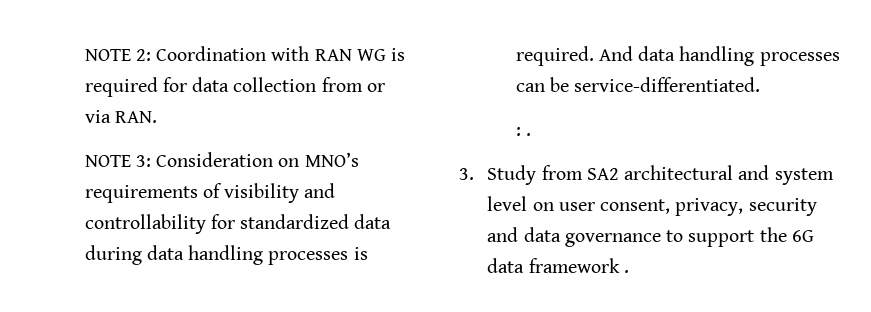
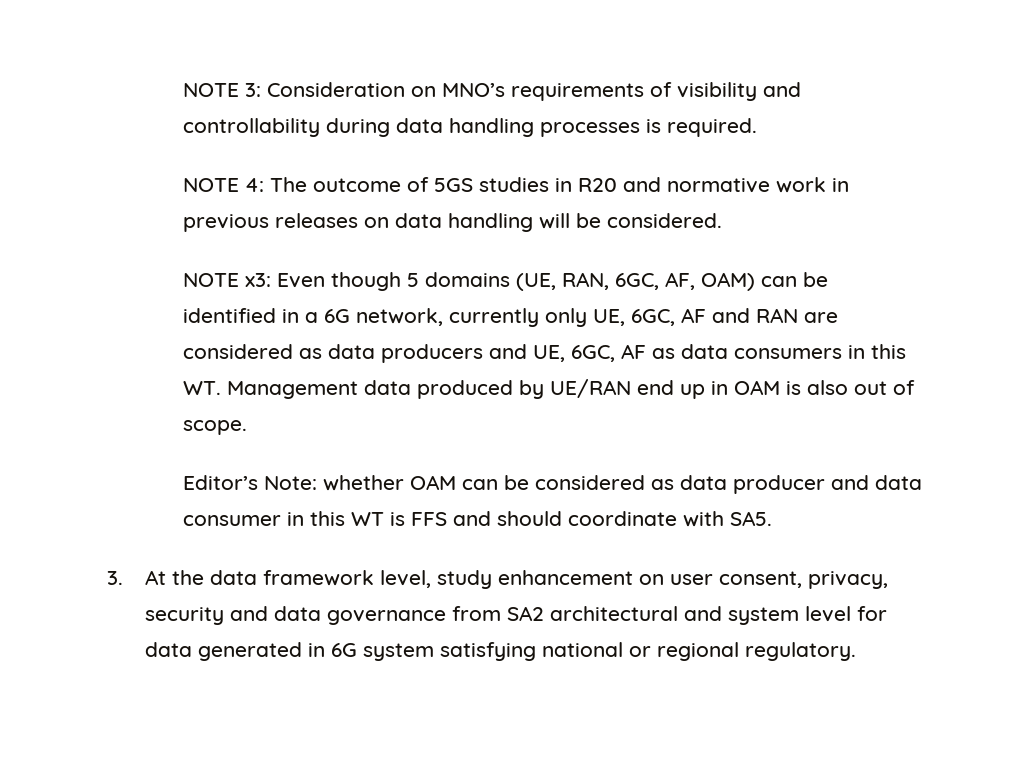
- NOTE 2: Coordination with RAN WG is required for data collection from or via RAN.
- NOTE 3: Consideration on MNO’s requirements of visibility and controllability for standardized data during data handling processes is required. And data handling processes can be service-differentiated.
- : .
- 3. Study from SA2 architectural and system level on user consent, privacy, security and data governance to support the 6G data framework .
+ NOTE 3: Consideration on MNO’s requirements of visibility and controllability during data handling processes is required.
+ NOTE 4: The outcome of 5GS studies in R20 and normative work in previous releases on data handling will be considered.
+ NOTE x3: Even though 5 domains (UE, RAN, 6GC, AF, OAM) can be identified in a 6G network, currently only UE, 6GC, AF and RAN are considered as data producers and UE, 6GC, AF as data consumers in this WT. Management data produced by UE/RAN end up in OAM is also out of scope.
+ Editor’s Note: whether OAM can be considered as data producer and data consumer in this WT is FFS and should coordinate with SA5.
+ 3. At the data framework level, study enhancement on user consent, privacy, security and data governance from SA2 architectural and system level for data generated in 6G system satisfying national or regional regulatory.

